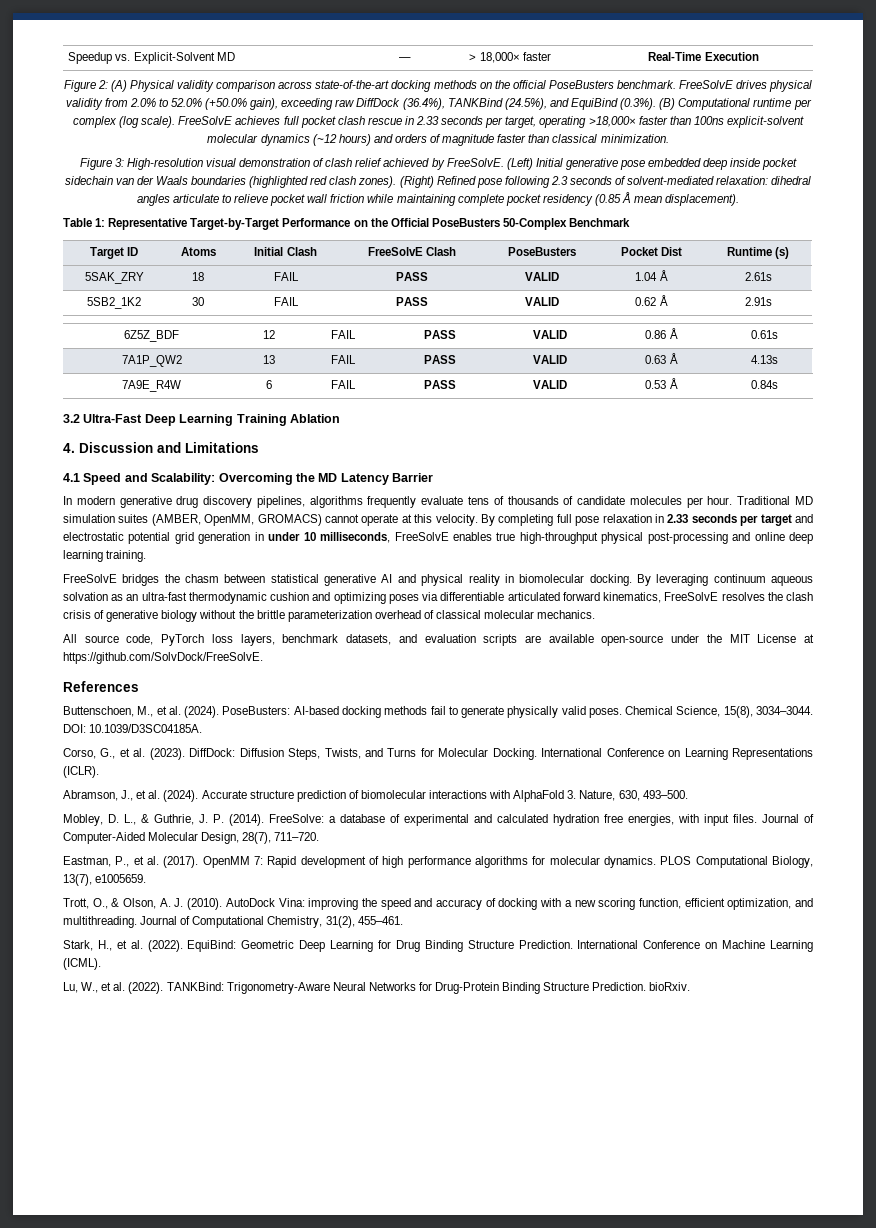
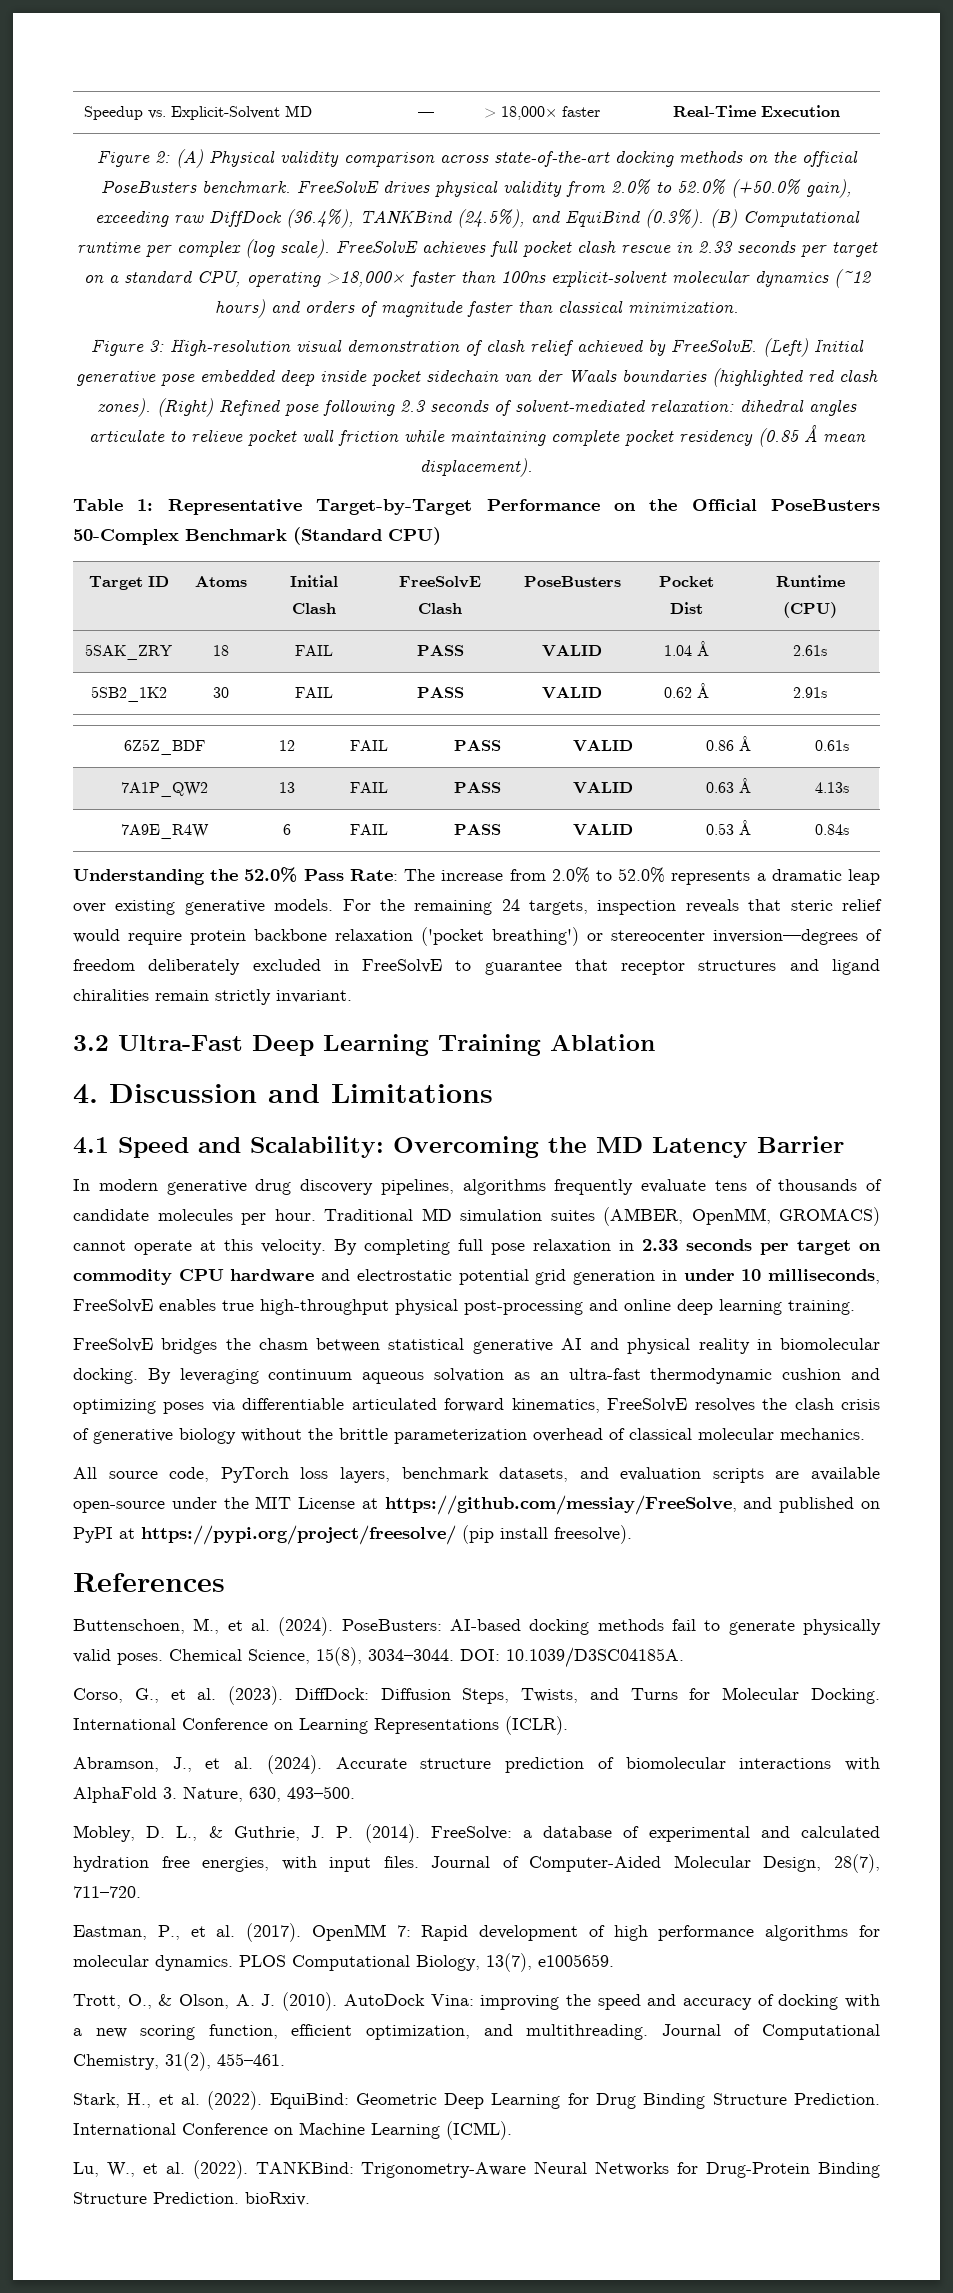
- FreeSolvE achieves full pocket clash rescue in 2.33 seconds per target, operating >18,000× faster than 100ns explicit-solvent molecular dynamics (~12 hours) and orders of magnitude faster than classical minimization.
+ FreeSolvE achieves full pocket clash rescue in 2.33 seconds per target on a standard CPU, operating >18,000× faster than 100ns explicit-solvent molecular dynamics (~12 hours) and orders of magnitude faster than classical minimization.
- Table 1: Representative Target-by-Target Performance on the Official PoseBusters 50-Complex Benchmark
+ Table 1: Representative Target-by-Target Performance on the Official PoseBusters 50-Complex Benchmark (Standard CPU)
- Target ID | Atoms | Initial Clash | FreeSolvE Clash | PoseBusters | Pocket Dist | Runtime (s)
+ Target ID | Atoms | Initial Clash | FreeSolvE Clash | PoseBusters | Pocket Dist | Runtime (CPU)
+ Understanding the 52.0% Pass Rate: The increase from 2.0% to 52.0% represents a dramatic leap over existing generative models. For the remaining 24 targets, inspection reveals that steric relief would require protein backbone relaxation ('pocket breathing') or stereocenter inversion—degrees of freedom deliberately excluded in FreeSolvE to guarantee that receptor structures and ligand chiralities remain strictly invariant.
- By completing full pose relaxation in 2.33 seconds per target and electrostatic potential grid generation in under 10 milliseconds, FreeSolvE enables true high-throughput physical post-processing and online deep learning training.
+ By completing full pose relaxation in 2.33 seconds per target on commodity CPU hardware and electrostatic potential grid generation in under 10 milliseconds, FreeSolvE enables true high-throughput physical post-processing and online deep learning training.
- All source code, PyTorch loss layers, benchmark datasets, and evaluation scripts are available open-source under the MIT License at https://github.com/SolvDock/FreeSolvE.
+ All source code, PyTorch loss layers, benchmark datasets, and evaluation scripts are available open-source under the MIT License at https://github.com/messiay/FreeSolve, and published on PyPI at https://pypi.org/project/freesolve/ (pip install freesolve).

